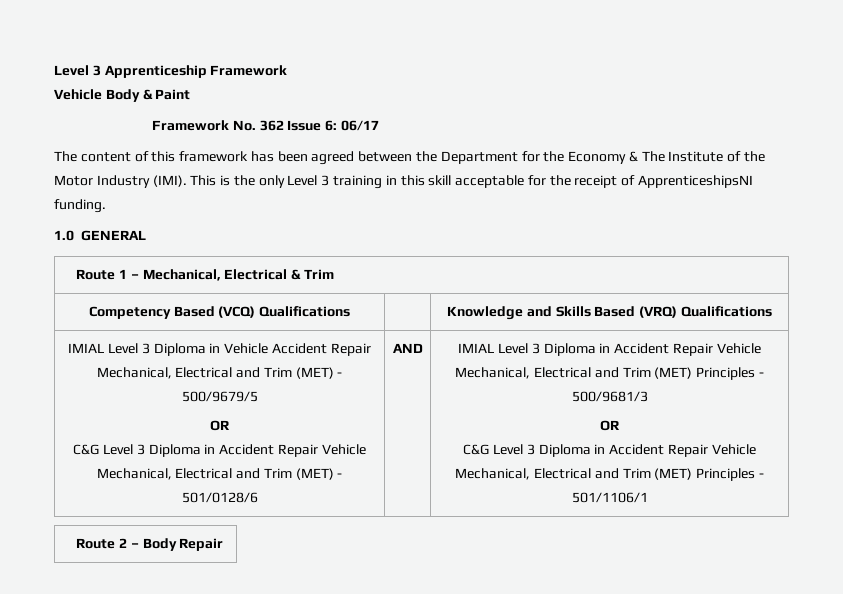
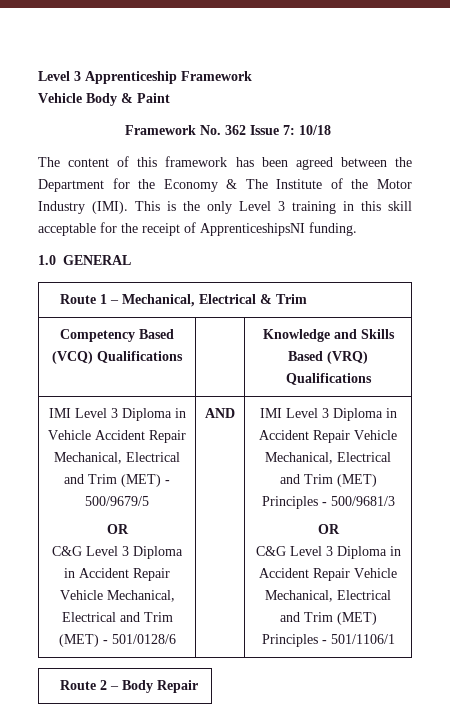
- Framework No. 362 Issue 6: 06/17
+ Framework No. 362 Issue 7: 10/18
- IMIAL Level 3 Diploma in Vehicle Accident Repair Mechanical, Electrical and Trim (MET) - 500/9679/5
+ IMI Level 3 Diploma in Vehicle Accident Repair Mechanical, Electrical and Trim (MET) - 500/9679/5
- IMIAL Level 3 Diploma in Accident Repair Vehicle Mechanical, Electrical and Trim (MET) Principles - 500/9681/3
+ IMI Level 3 Diploma in Accident Repair Vehicle Mechanical, Electrical and Trim (MET) Principles - 500/9681/3

